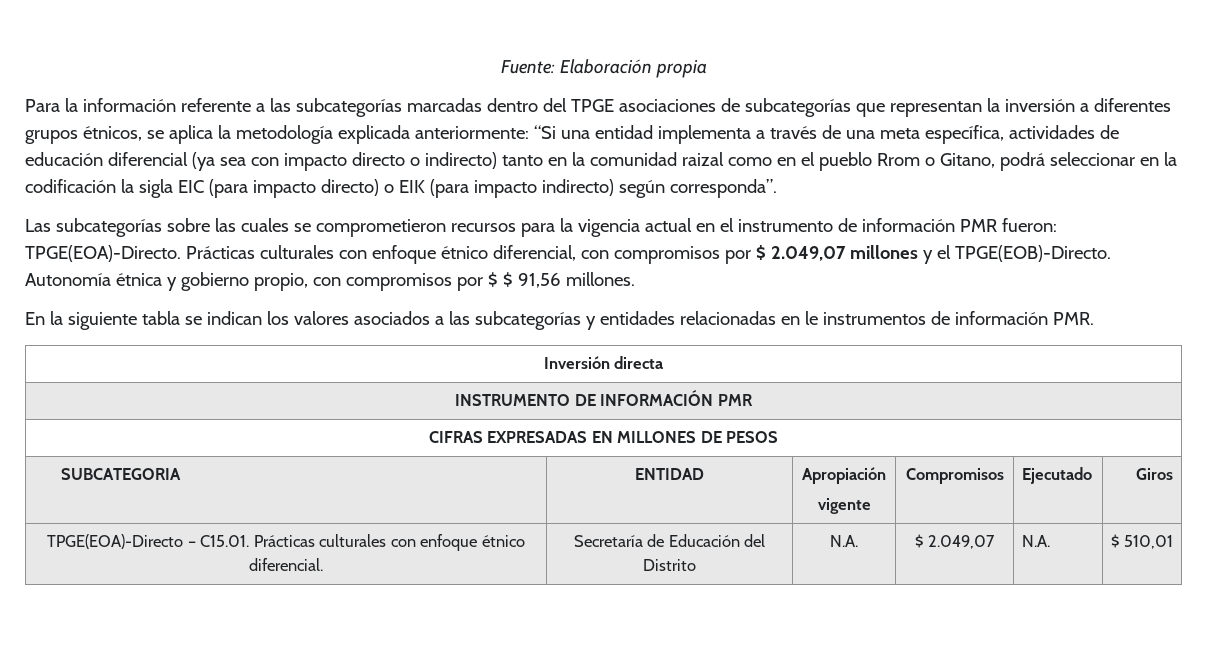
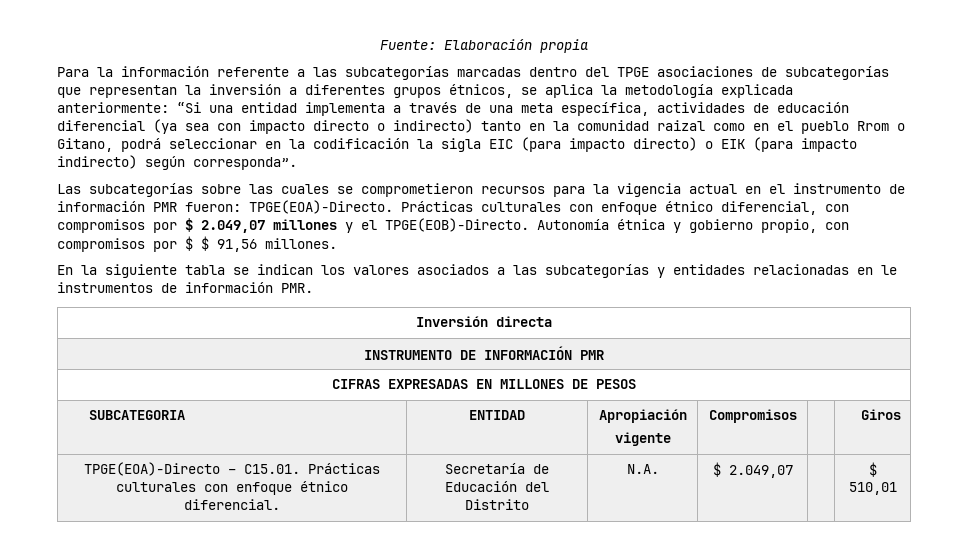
  SUBCATEGORIA | ENTIDAD | Apropiación
- vigente | Compromisos | Ejecutado | Giros
+ vigente | Compromisos | | Giros
- TPGE(EOA)-Directo – C15.01. Prácticas culturales con enfoque étnico diferencial. | Secretaría de Educación del Distrito | N.A. | $ 2.049,07 | N.A. | $ 510,01
+ TPGE(EOA)-Directo – C15.01. Prácticas culturales con enfoque étnico diferencial. | Secretaría de Educación del Distrito | N.A. | $ 2.049,07 | | $ 510,01

